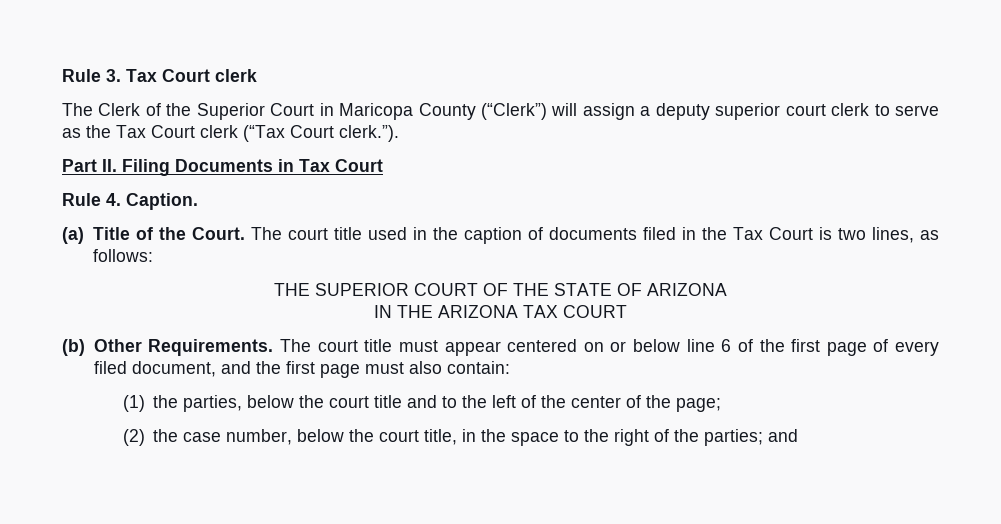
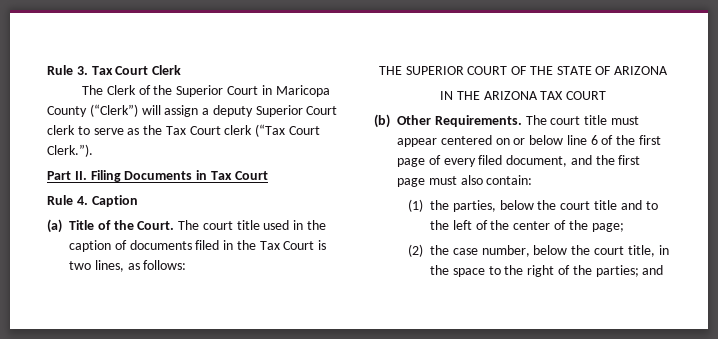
- Rule 3. Tax Court clerk
+ Rule 3. Tax Court Clerk
- The Clerk of the Superior Court in Maricopa County (“Clerk”) will assign a deputy superior court clerk to serve as the Tax Court clerk (“Tax Court clerk.”).
+ The Clerk of the Superior Court in Maricopa County (“Clerk”) will assign a deputy Superior Court clerk to serve as the Tax Court clerk (“Tax Court Clerk.”).
- Rule 4. Caption.
+ Rule 4. Caption

